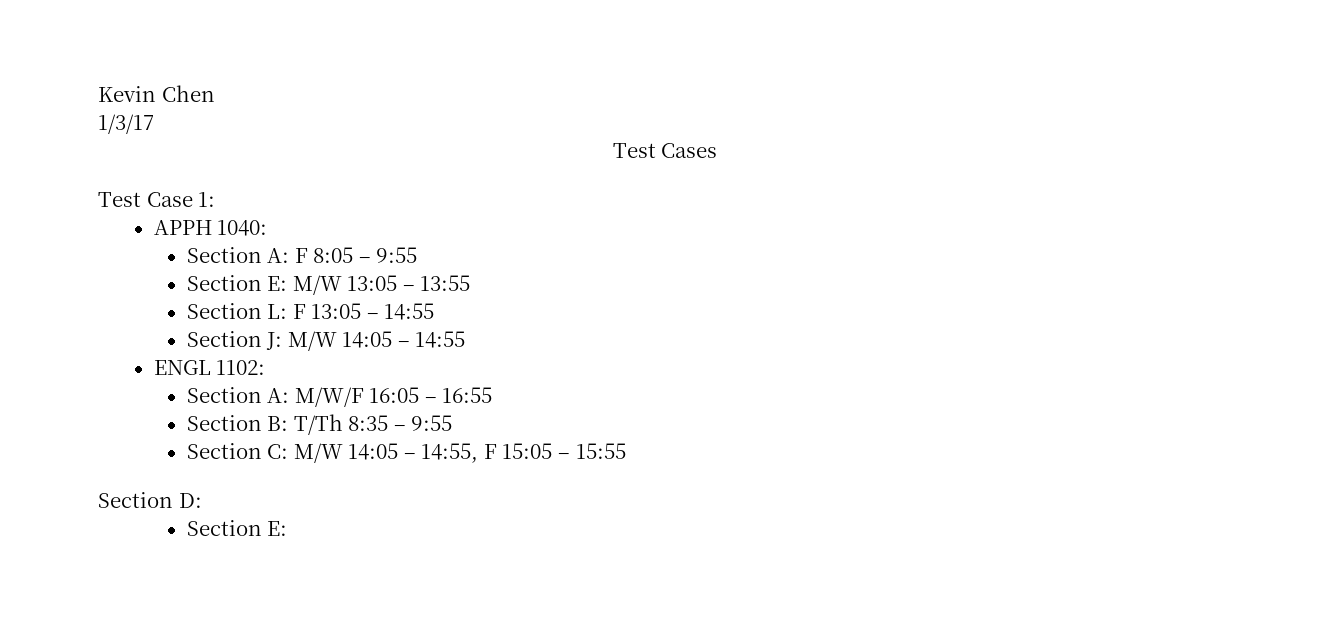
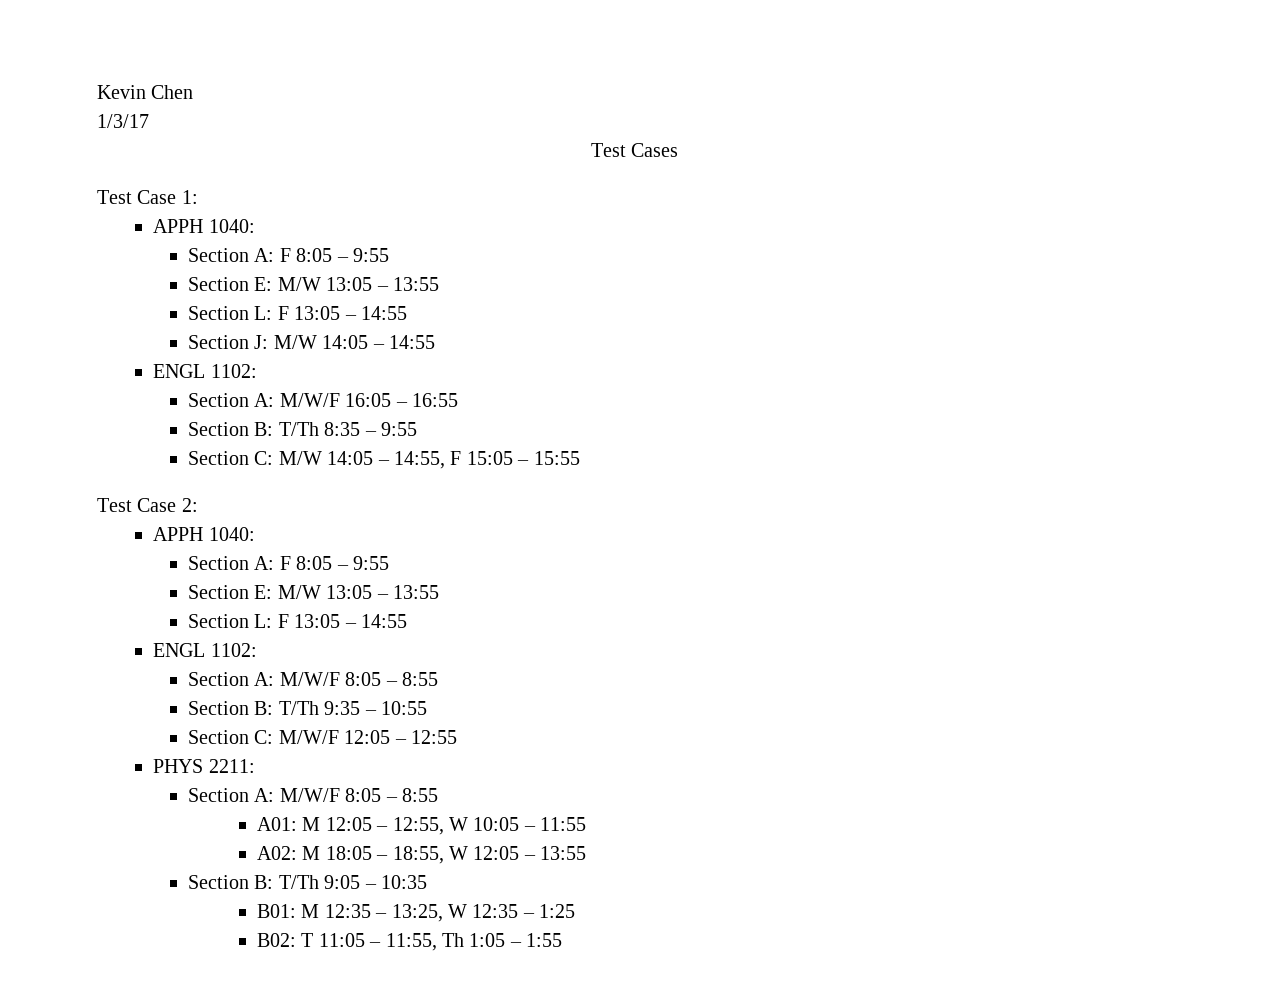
- Section D:
- Section E:
+ Test Case 2:
+ APPH 1040:
+ Section A: F 8:05 – 9:55
+ Section E: M/W 13:05 – 13:55
+ Section L: F 13:05 – 14:55
+ ENGL 1102:
+ Section A: M/W/F 8:05 – 8:55
+ Section B: T/Th 9:35 – 10:55
+ Section C: M/W/F 12:05 – 12:55
+ PHYS 2211:
+ Section A: M/W/F 8:05 – 8:55
+ A01: M 12:05 – 12:55, W 10:05 – 11:55
+ A02: M 18:05 – 18:55, W 12:05 – 13:55
+ Section B: T/Th 9:05 – 10:35
+ B01: M 12:35 – 13:25, W 12:35 – 1:25
+ B02: T 11:05 – 11:55, Th 1:05 – 1:55

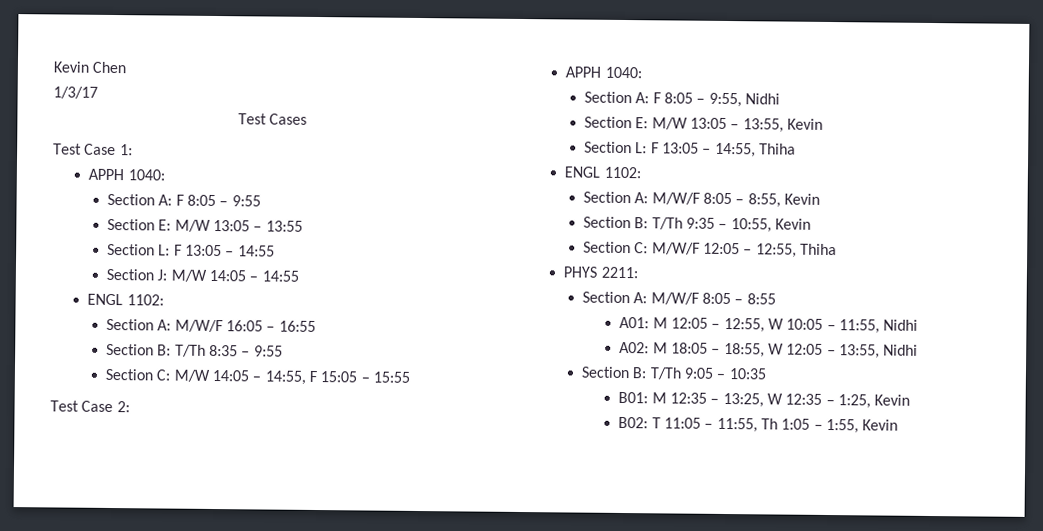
  Test Case 2:
  APPH 1040:
- Section A: F 8:05 – 9:55
- Section E: M/W 13:05 – 13:55
- Section L: F 13:05 – 14:55
+ Section A: F 8:05 – 9:55, Nidhi
+ Section E: M/W 13:05 – 13:55, Kevin
+ Section L: F 13:05 – 14:55, Thiha
  ENGL 1102:
- Section A: M/W/F 8:05 – 8:55
+ Section A: M/W/F 8:05 – 8:55, Kevin
- Section B: T/Th 9:35 – 10:55
+ Section B: T/Th 9:35 – 10:55, Kevin
- Section C: M/W/F 12:05 – 12:55
+ Section C: M/W/F 12:05 – 12:55, Thiha
- A01: M 12:05 – 12:55, W 10:05 – 11:55
+ A01: M 12:05 – 12:55, W 10:05 – 11:55, Nidhi
- A02: M 18:05 – 18:55, W 12:05 – 13:55
+ A02: M 18:05 – 18:55, W 12:05 – 13:55, Nidhi
- B01: M 12:35 – 13:25, W 12:35 – 1:25
+ B01: M 12:35 – 13:25, W 12:35 – 1:25, Kevin
- B02: T 11:05 – 11:55, Th 1:05 – 1:55
+ B02: T 11:05 – 11:55, Th 1:05 – 1:55, Kevin

